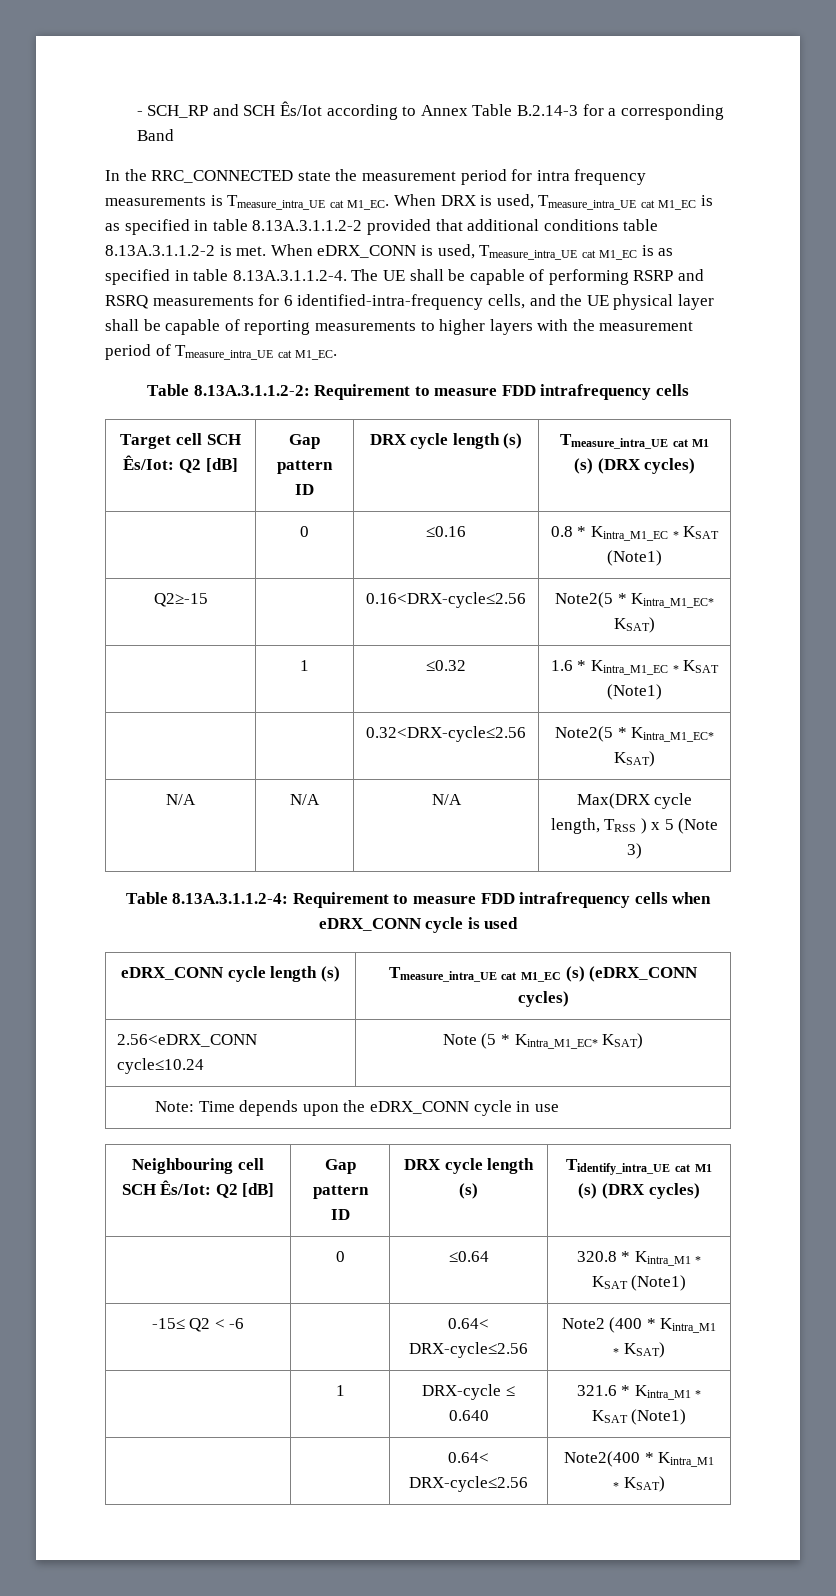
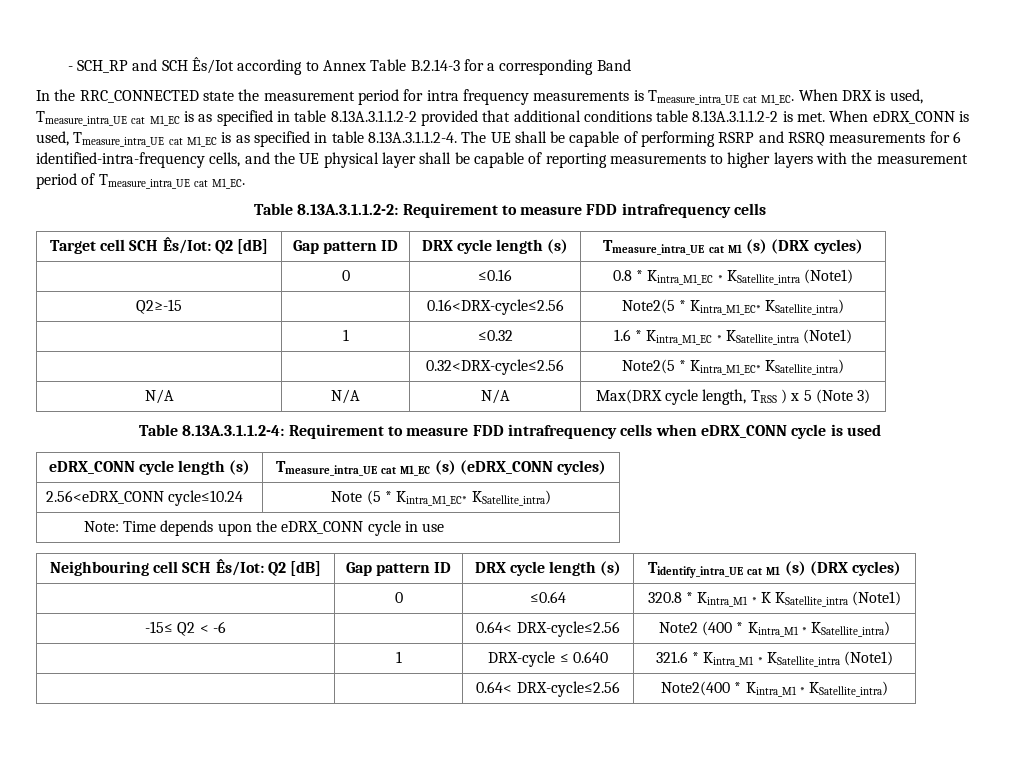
- | 0 | ≤0.16 | 0.8 * Kintra_M1_EC * KSAT (Note1)
+ | 0 | ≤0.16 | 0.8 * Kintra_M1_EC * KSatellite_intra (Note1)
- Q2≥-15 | | 0.16<DRX-cycle≤2.56 | Note2(5 * Kintra_M1_EC* KSAT)
+ Q2≥-15 | | 0.16<DRX-cycle≤2.56 | Note2(5 * Kintra_M1_EC* KSatellite_intra)
- | 1 | ≤0.32 | 1.6 * Kintra_M1_EC * KSAT (Note1)
+ | 1 | ≤0.32 | 1.6 * Kintra_M1_EC * KSatellite_intra (Note1)
- | | 0.32<DRX-cycle≤2.56 | Note2(5 * Kintra_M1_EC* KSAT)
+ | | 0.32<DRX-cycle≤2.56 | Note2(5 * Kintra_M1_EC* KSatellite_intra)
- 2.56<eDRX_CONN cycle≤10.24 | Note (5 * Kintra_M1_EC* KSAT)
+ 2.56<eDRX_CONN cycle≤10.24 | Note (5 * Kintra_M1_EC* KSatellite_intra)
- | 0 | ≤0.64 | 320.8 * Kintra_M1 * KSAT (Note1)
+ | 0 | ≤0.64 | 320.8 * Kintra_M1 * K KSatellite_intra (Note1)
- -15≤ Q2 < -6 | | 0.64< DRX-cycle≤2.56 | Note2 (400 * Kintra_M1 * KSAT)
+ -15≤ Q2 < -6 | | 0.64< DRX-cycle≤2.56 | Note2 (400 * Kintra_M1 * KSatellite_intra)
- | 1 | DRX-cycle ≤ 0.640 | 321.6 * Kintra_M1 * KSAT (Note1)
+ | 1 | DRX-cycle ≤ 0.640 | 321.6 * Kintra_M1 * KSatellite_intra (Note1)
- | | 0.64< DRX-cycle≤2.56 | Note2(400 * Kintra_M1 * KSAT)
+ | | 0.64< DRX-cycle≤2.56 | Note2(400 * Kintra_M1 * KSatellite_intra)

